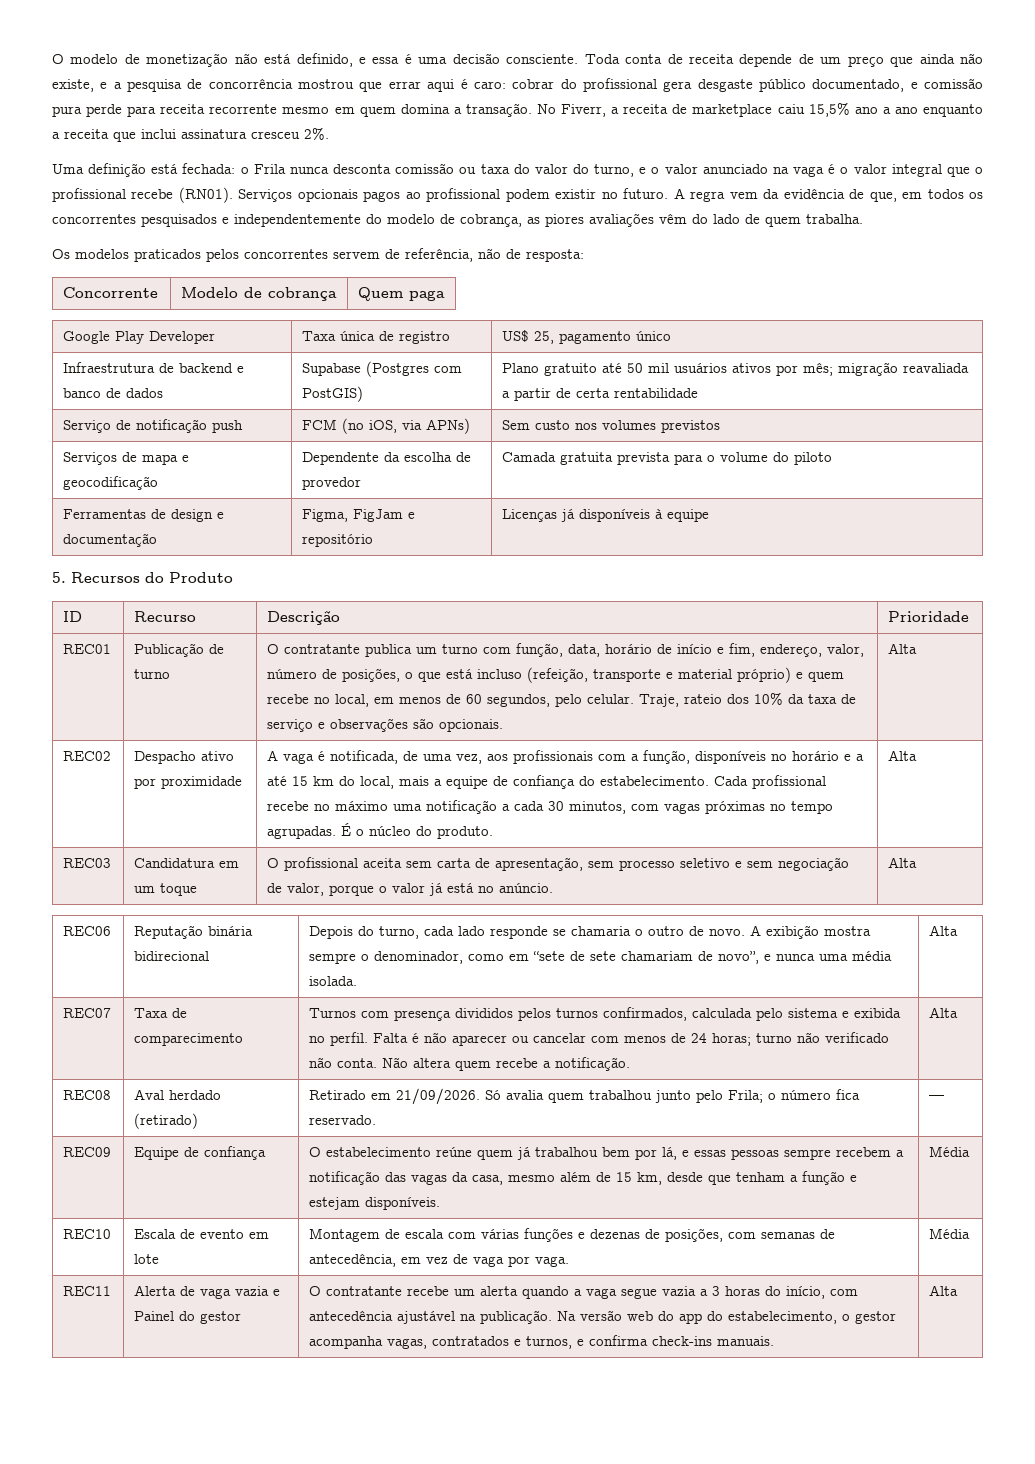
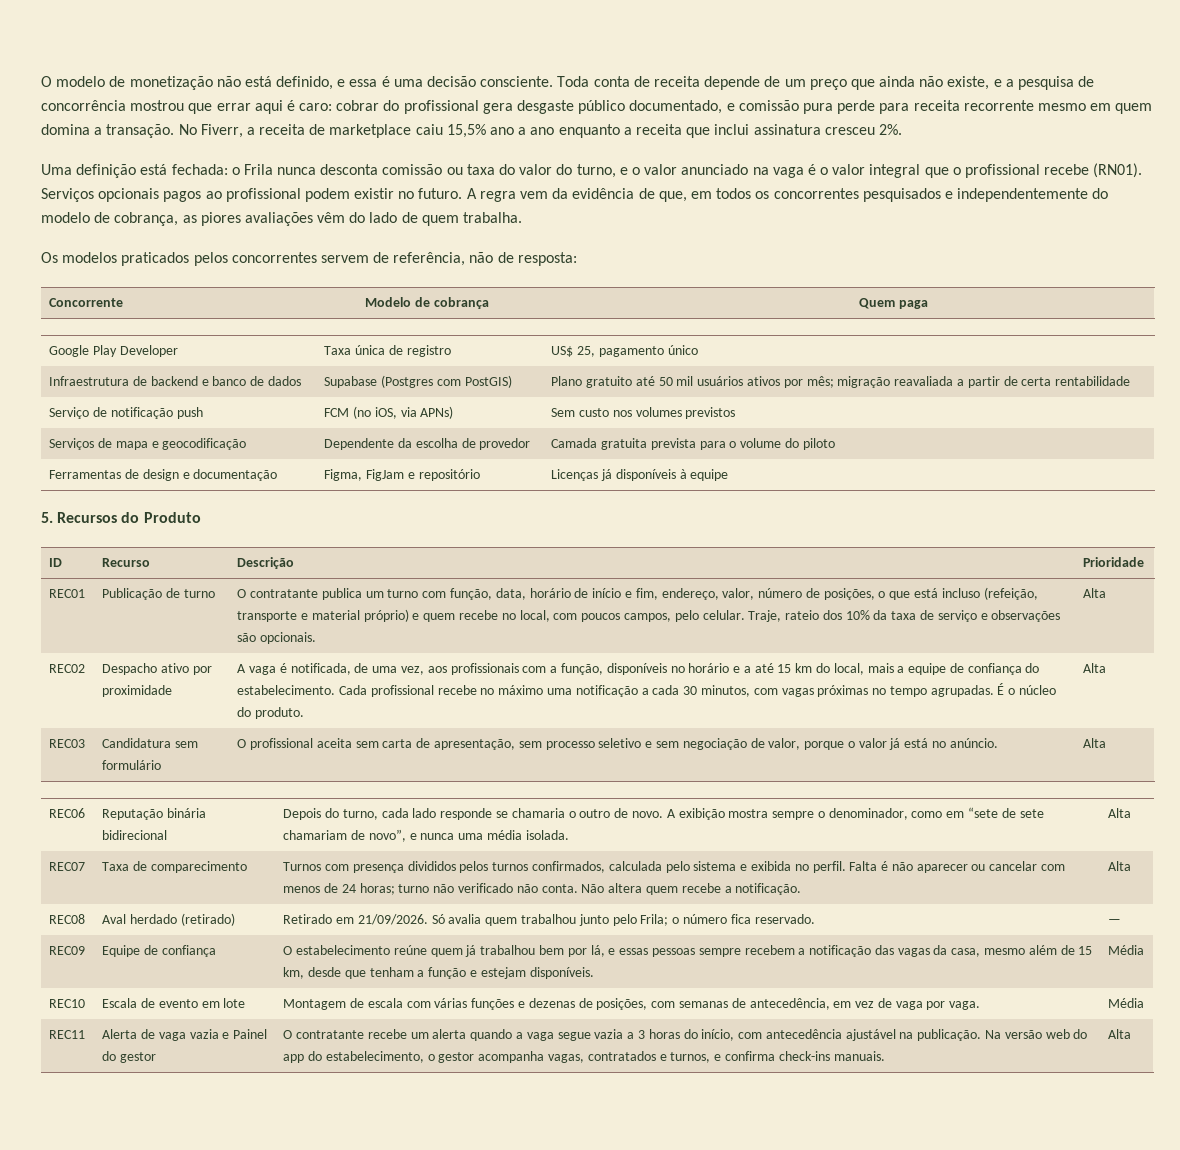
- O contratante publica um turno com função, data, horário de início e fim, endereço, valor, número de posições, o que está incluso (refeição, transporte e material próprio) e quem recebe no local, em menos de 60 segundos, pelo celular.
+ O contratante publica um turno com função, data, horário de início e fim, endereço, valor, número de posições, o que está incluso (refeição, transporte e material próprio) e quem recebe no local, com poucos campos, pelo celular.
- REC03 | Candidatura em um toque | O profissional aceita sem carta de apresentação, sem processo seletivo e sem negociação de valor, porque o valor já está no anúncio. | Alta
+ REC03 | Candidatura sem formulário | O profissional aceita sem carta de apresentação, sem processo seletivo e sem negociação de valor, porque o valor já está no anúncio. | Alta

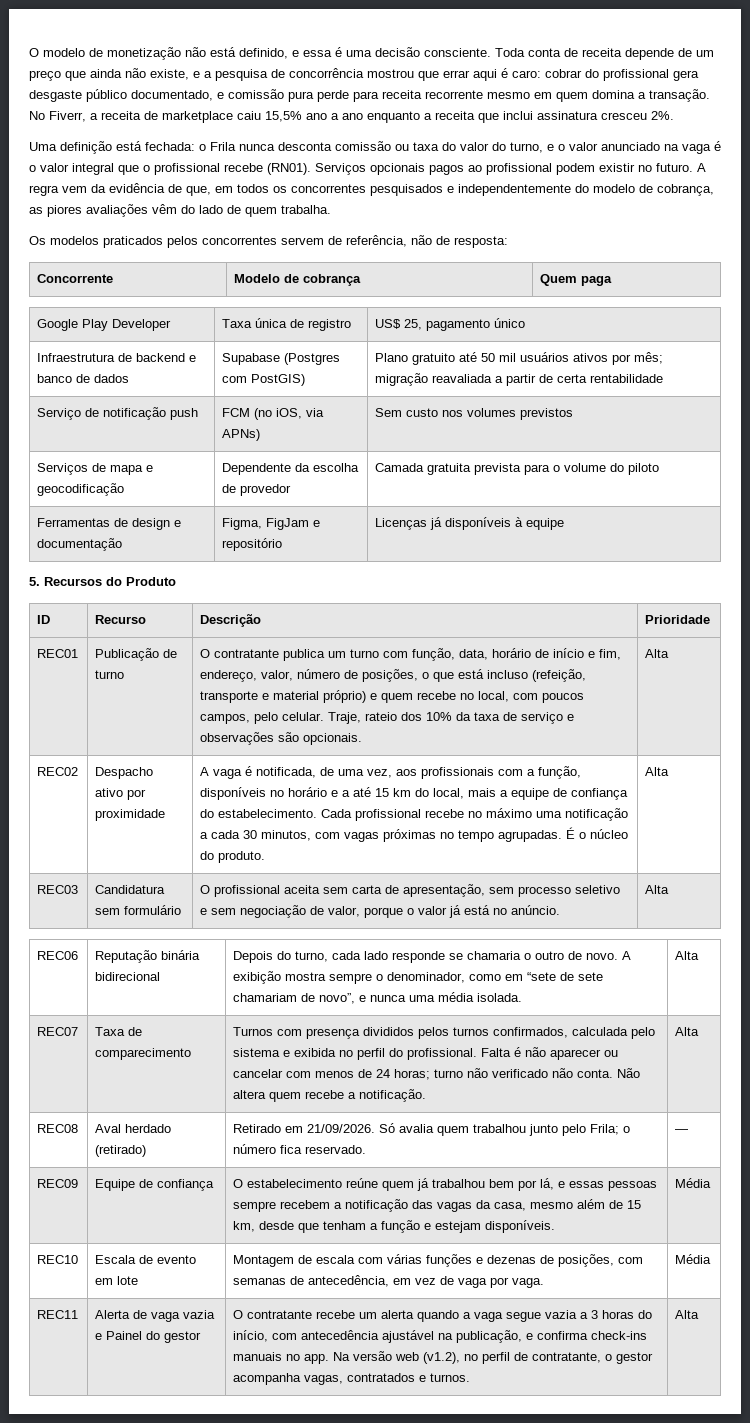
- Turnos com presença divididos pelos turnos confirmados, calculada pelo sistema e exibida no perfil.
+ Turnos com presença divididos pelos turnos confirmados, calculada pelo sistema e exibida no perfil do profissional.
- O contratante recebe um alerta quando a vaga segue vazia a 3 horas do início, com antecedência ajustável na publicação. Na versão web do app do estabelecimento, o gestor acompanha vagas, contratados e turnos, e confirma check-ins manuais.
+ O contratante recebe um alerta quando a vaga segue vazia a 3 horas do início, com antecedência ajustável na publicação, e confirma check-ins manuais no app. Na versão web (v1.2), no perfil de contratante, o gestor acompanha vagas, contratados e turnos.

